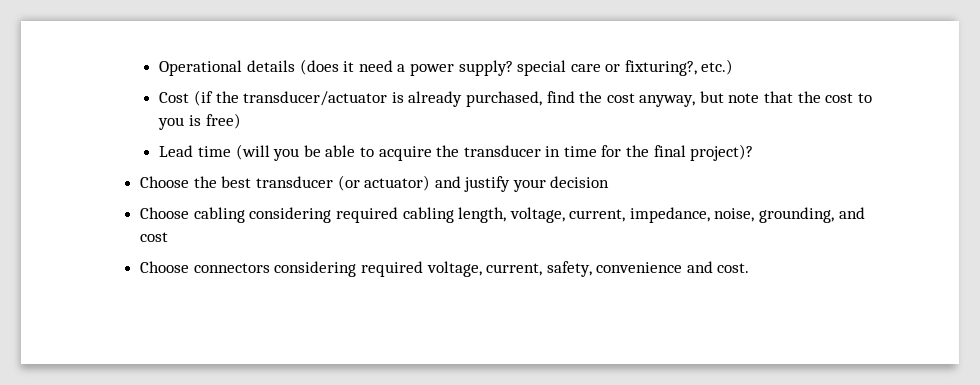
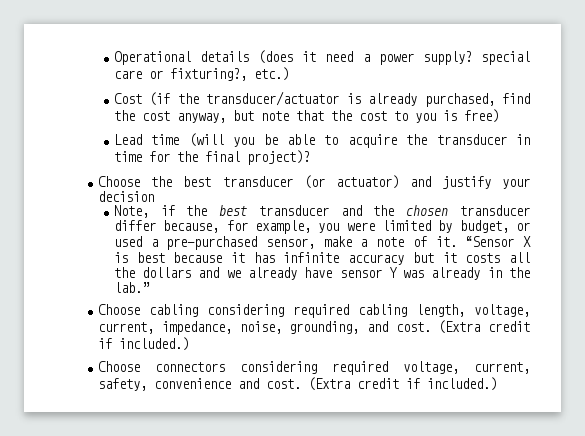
+ Note, if the best transducer and the chosen transducer differ because, for example, you were limited by budget, or used a pre-purchased sensor, make a note of it. “Sensor X is best because it has infinite accuracy but it costs all the dollars and we already have sensor Y was already in the lab.”
- Choose cabling considering required cabling length, voltage, current, impedance, noise, grounding, and cost
+ Choose cabling considering required cabling length, voltage, current, impedance, noise, grounding, and cost. (Extra credit if included.)
- Choose connectors considering required voltage, current, safety, convenience and cost.
+ Choose connectors considering required voltage, current, safety, convenience and cost. (Extra credit if included.)

